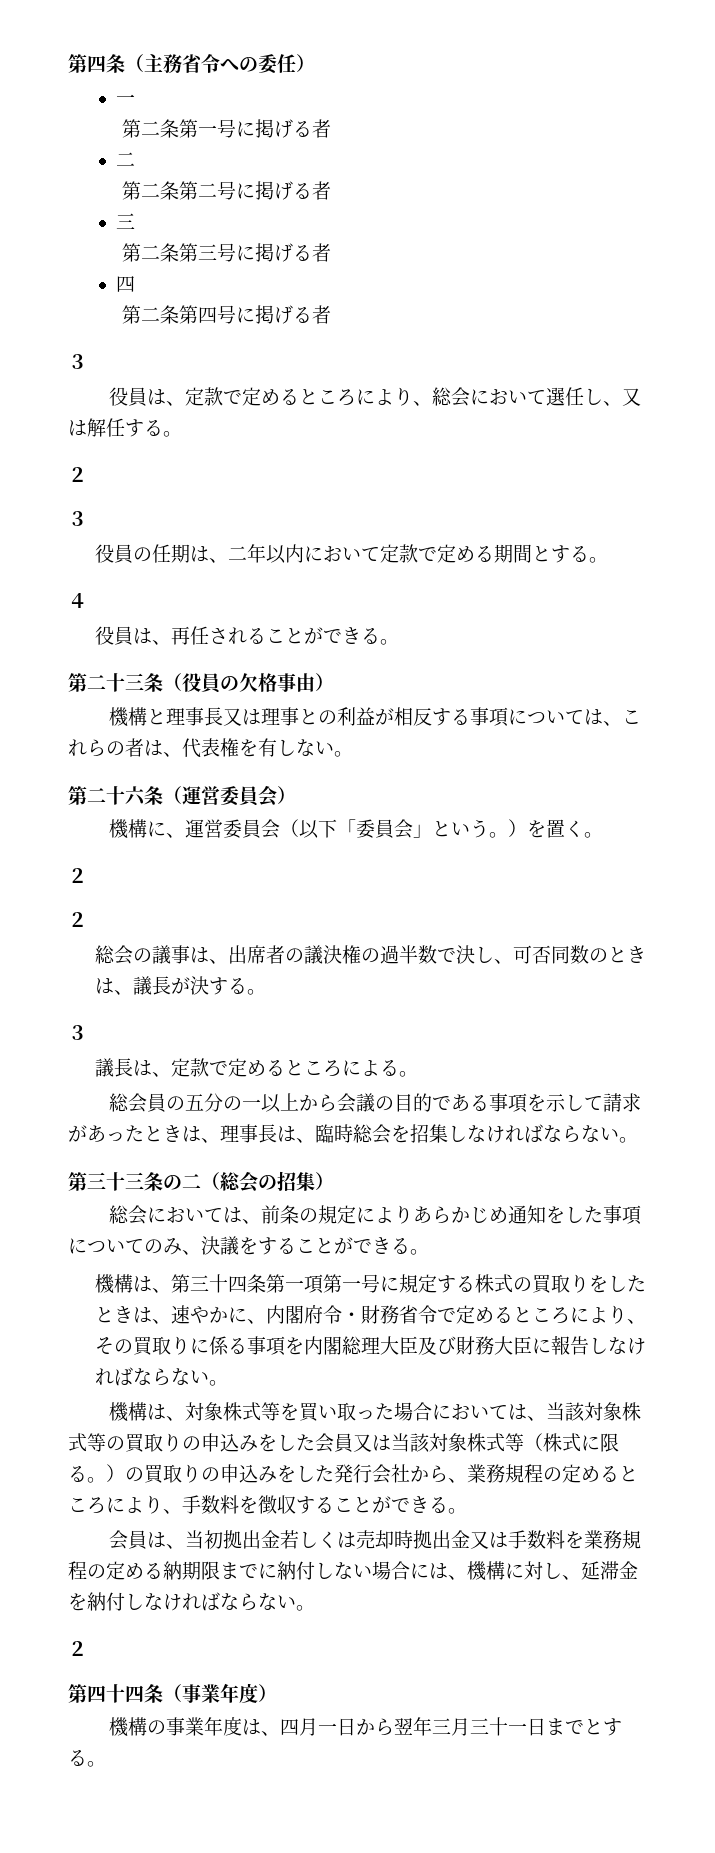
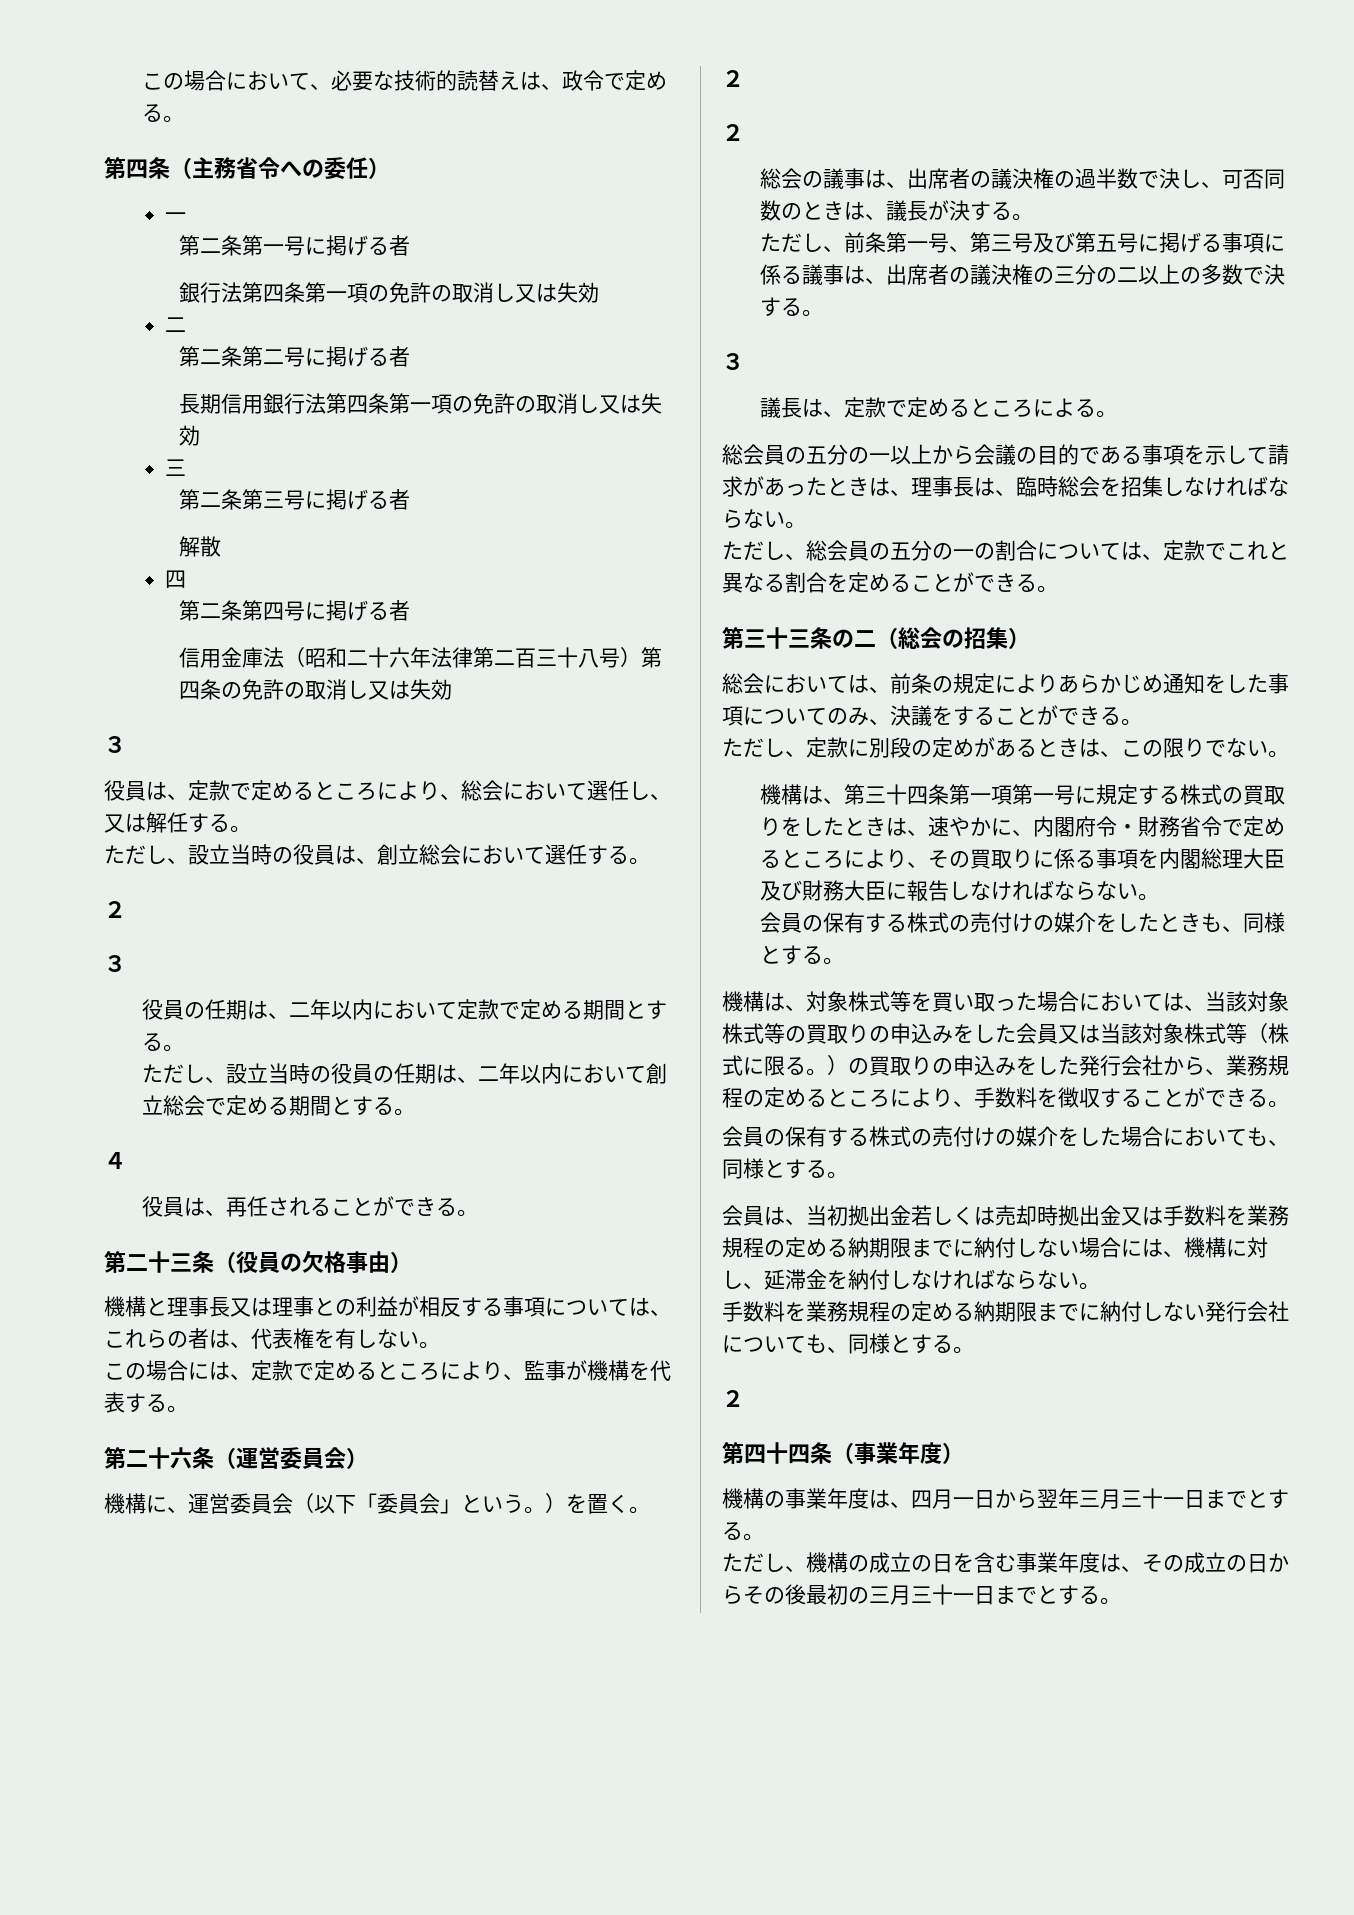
+ この場合において、必要な技術的読替えは、政令で定める。
  第二条第一号に掲げる者
+ 銀行法第四条第一項の免許の取消し又は失効
+ 長期信用銀行法第四条第一項の免許の取消し又は失効
+ 解散
+ 信用金庫法（昭和二十六年法律第二百三十八号）第四条の免許の取消し又は失効
+ ただし、設立当時の役員は、創立総会において選任する。
+ ただし、設立当時の役員の任期は、二年以内において創立総会で定める期間とする。
+ この場合には、定款で定めるところにより、監事が機構を代表する。
+ ただし、前条第一号、第三号及び第五号に掲げる事項に係る議事は、出席者の議決権の三分の二以上の多数で決する。
+ ただし、総会員の五分の一の割合については、定款でこれと異なる割合を定めることができる。
+ ただし、定款に別段の定めがあるときは、この限りでない。
+ 会員の保有する株式の売付けの媒介をしたときも、同様とする。
+ 会員の保有する株式の売付けの媒介をした場合においても、同様とする。
+ 手数料を業務規程の定める納期限までに納付しない発行会社についても、同様とする。
+ ただし、機構の成立の日を含む事業年度は、その成立の日からその後最初の三月三十一日までとする。

